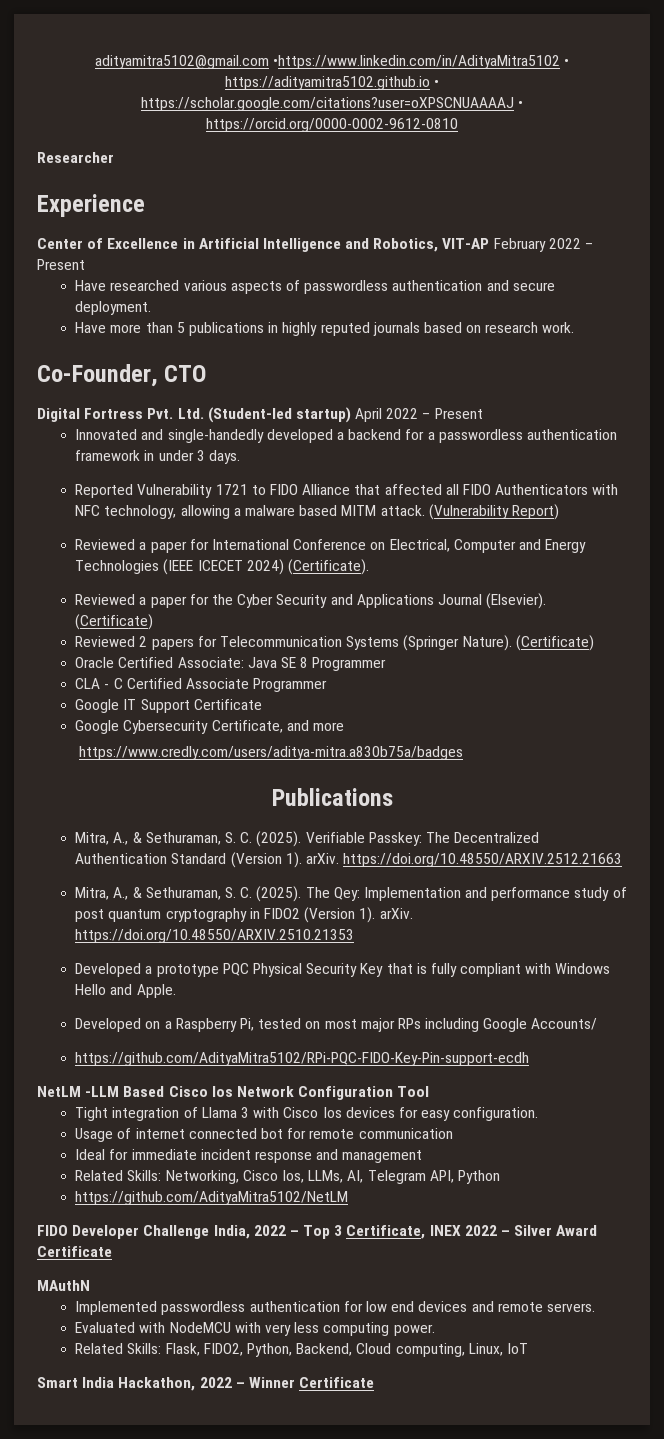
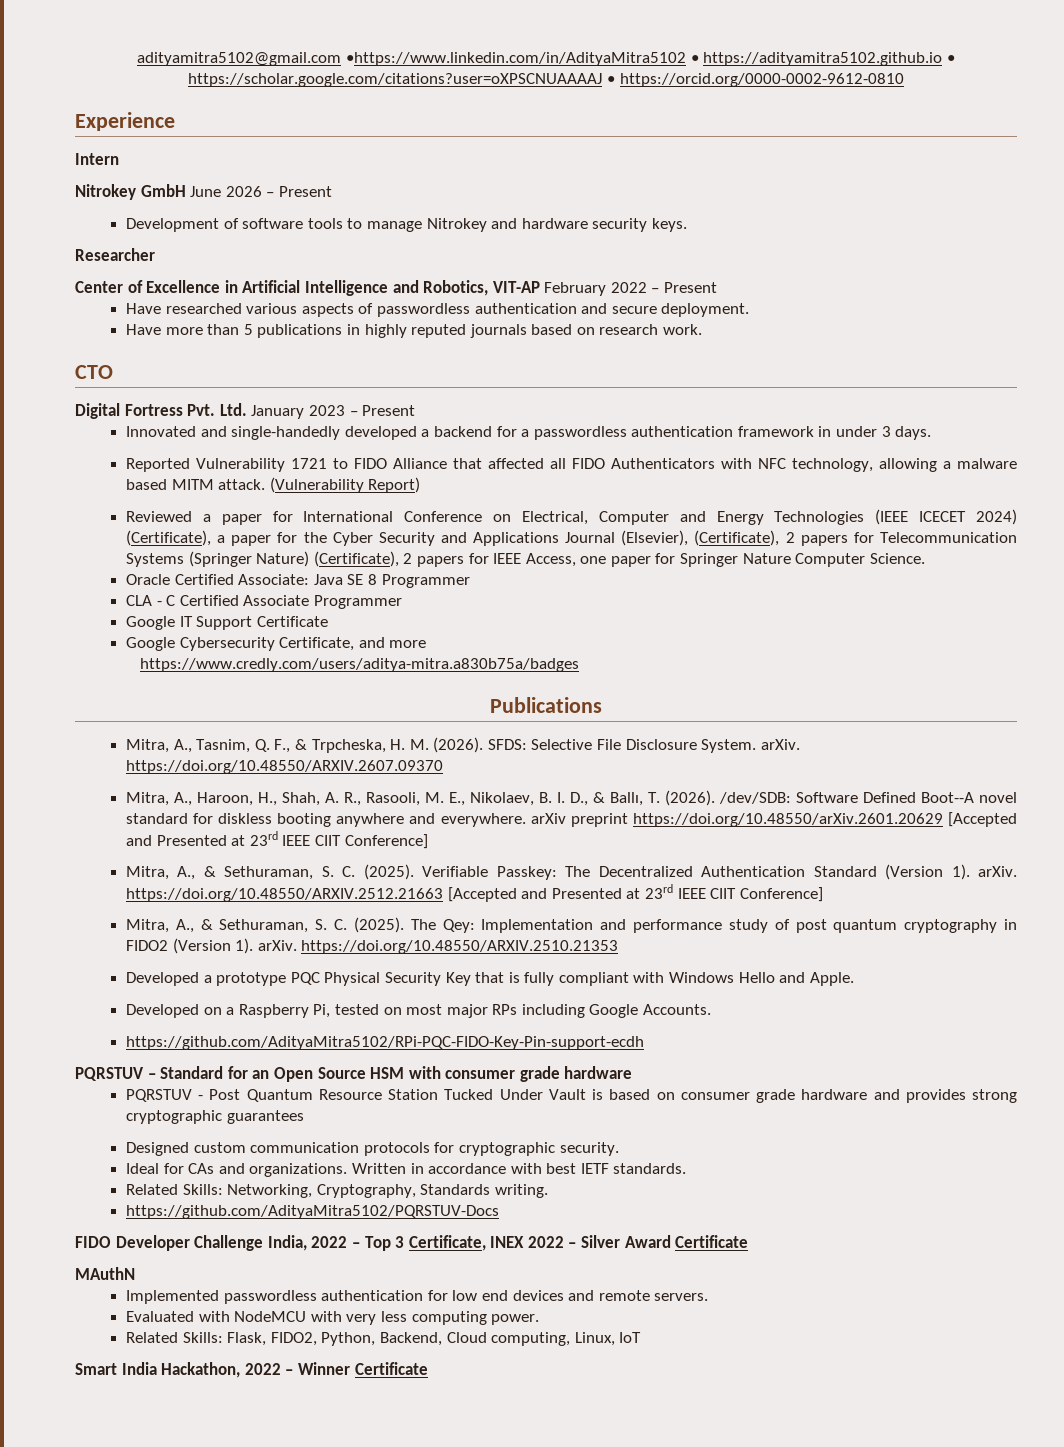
+ Experience
+ Intern
+ Nitrokey GmbH June 2026 – Present
+ Development of software tools to manage Nitrokey and hardware security keys.
- Experience
- Co-Founder, CTO
+ CTO
- Digital Fortress Pvt. Ltd. (Student-led startup) April 2022 – Present
+ Digital Fortress Pvt. Ltd. January 2023 – Present
- Reviewed a paper for International Conference on Electrical, Computer and Energy Technologies (IEEE ICECET 2024) (Certificate).
- Reviewed a paper for the Cyber Security and Applications Journal (Elsevier). (Certificate)
- Reviewed 2 papers for Telecommunication Systems (Springer Nature). (Certificate)
+ Reviewed a paper for International Conference on Electrical, Computer and Energy Technologies (IEEE ICECET 2024) (Certificate), a paper for the Cyber Security and Applications Journal (Elsevier), (Certificate), 2 papers for Telecommunication Systems (Springer Nature) (Certificate), 2 papers for IEEE Access, one paper for Springer Nature Computer Science.
+ Mitra, A., Tasnim, Q. F., & Trpcheska, H. M. (2026). SFDS: Selective File Disclosure System. arXiv. https://doi.org/10.48550/ARXIV.2607.09370
+ Mitra, A., Haroon, H., Shah, A. R., Rasooli, M. E., Nikolaev, B. I. D., & Ballı, T. (2026). /dev/SDB: Software Defined Boot--A novel standard for diskless booting anywhere and everywhere. arXiv preprint https://doi.org/10.48550/arXiv.2601.20629 [Accepted and Presented at 23rd IEEE CIIT Conference]
- Verifiable Passkey: The Decentralized Authentication Standard (Version 1). arXiv. https://doi.org/10.48550/ARXIV.2512.21663
+ Verifiable Passkey: The Decentralized Authentication Standard (Version 1). arXiv. https://doi.org/10.48550/ARXIV.2512.21663 [Accepted and Presented at 23rd IEEE CIIT Conference]
- Developed on a Raspberry Pi, tested on most major RPs including Google Accounts/
+ Developed on a Raspberry Pi, tested on most major RPs including Google Accounts.
- NetLM -LLM Based Cisco Ios Network Configuration Tool
- Tight integration of Llama 3 with Cisco Ios devices for easy configuration.
- Usage of internet connected bot for remote communication
- Ideal for immediate incident response and management
- Related Skills: Networking, Cisco Ios, LLMs, AI, Telegram API, Python
- https://github.com/AdityaMitra5102/NetLM
+ PQRSTUV – Standard for an Open Source HSM with consumer grade hardware
+ PQRSTUV - Post Quantum Resource Station Tucked Under Vault is based on consumer grade hardware and provides strong cryptographic guarantees
+ Designed custom communication protocols for cryptographic security.
+ Ideal for CAs and organizations. Written in accordance with best IETF standards.
+ Related Skills: Networking, Cryptography, Standards writing.
+ https://github.com/AdityaMitra5102/PQRSTUV-Docs

